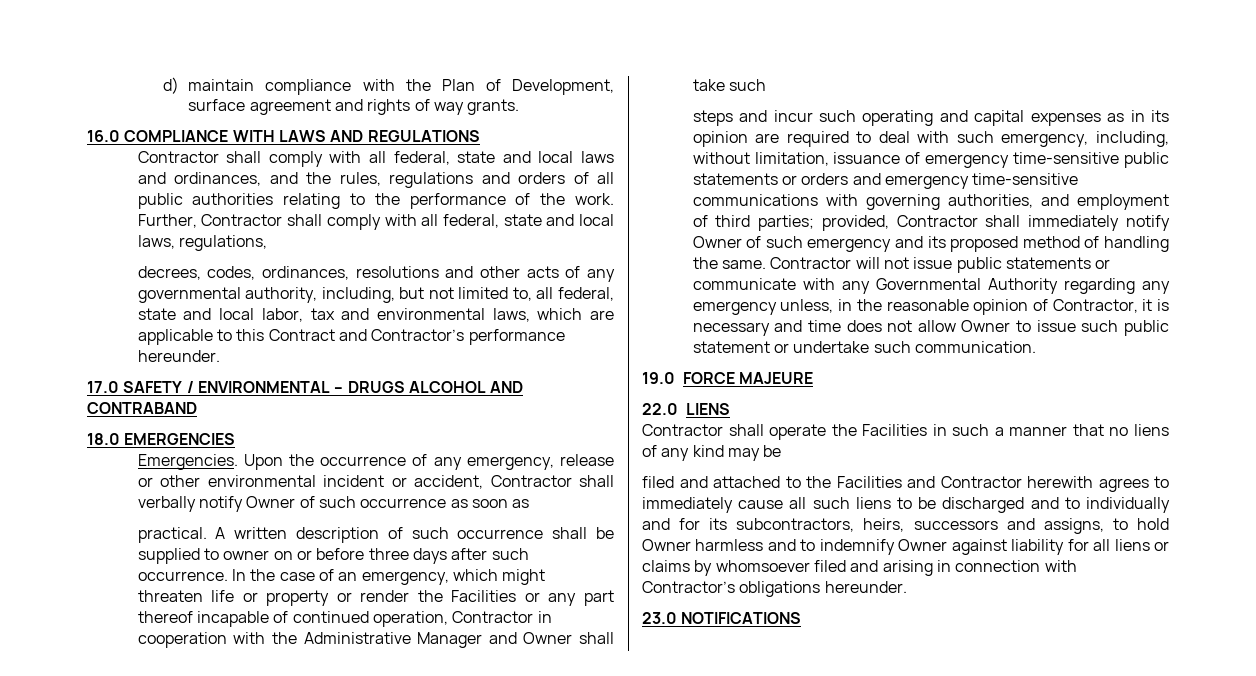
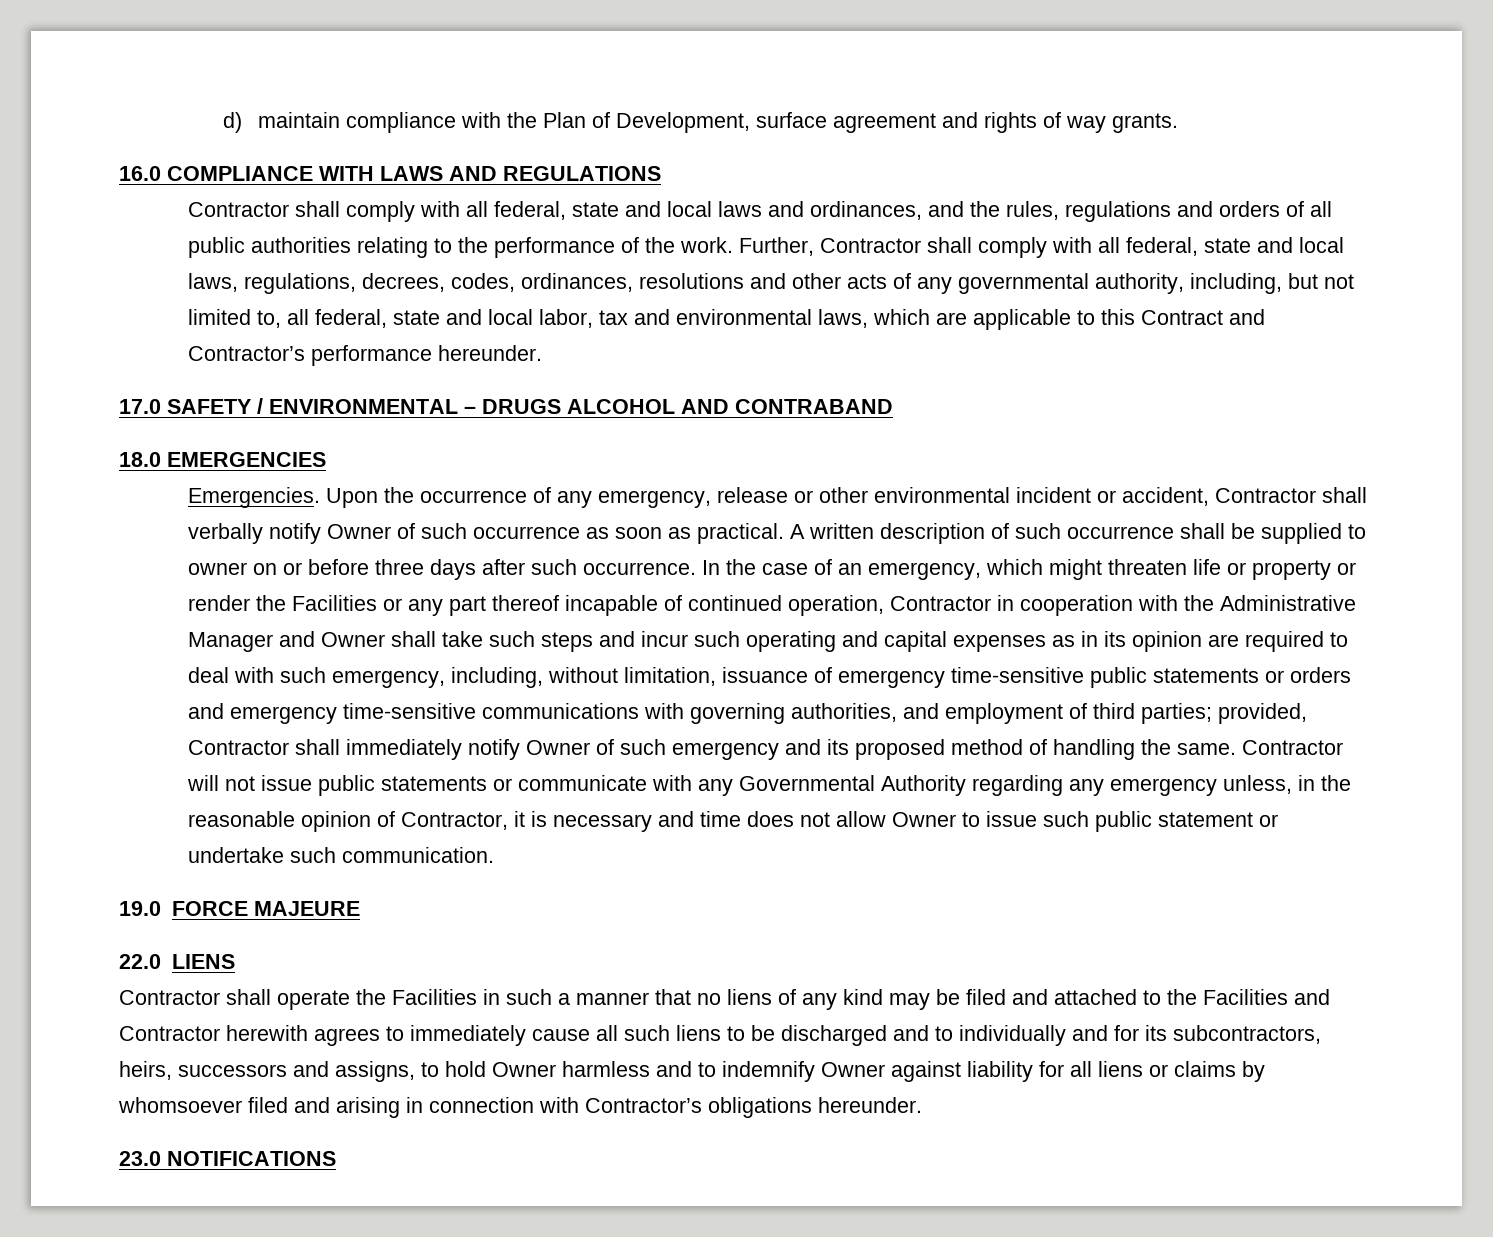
- Further, Contractor shall comply with all federal, state and local laws, regulations,
- decrees, codes, ordinances, resolutions and other acts of any governmental authority, including, but not limited to, all federal, state and local labor, tax and environmental laws, which are applicable to this Contract and Contractor’s performance hereunder.
+ Further, Contractor shall comply with all federal, state and local laws, regulations, decrees, codes, ordinances, resolutions and other acts of any governmental authority, including, but not limited to, all federal, state and local labor, tax and environmental laws, which are applicable to this Contract and Contractor’s performance hereunder.
- Upon the occurrence of any emergency, release or other environmental incident or accident, Contractor shall verbally notify Owner of such occurrence as soon as
- practical.
+ Upon the occurrence of any emergency, release or other environmental incident or accident, Contractor shall verbally notify Owner of such occurrence as soon as practical.
- In the case of an emergency, which might threaten life or property or render the Facilities or any part thereof incapable of continued operation, Contractor in cooperation with the Administrative Manager and Owner shall take such
- steps and incur such operating and capital expenses as in its opinion are required to deal with such emergency, including, without limitation, issuance of emergency time-sensitive public statements or orders and emergency time-sensitive communications with governing authorities, and employment of third parties;
+ In the case of an emergency, which might threaten life or property or render the Facilities or any part thereof incapable of continued operation, Contractor in cooperation with the Administrative Manager and Owner shall take such steps and incur such operating and capital expenses as in its opinion are required to deal with such emergency, including, without limitation, issuance of emergency time-sensitive public statements or orders and emergency time-sensitive communications with governing authorities, and employment of third parties;
- Contractor shall operate the Facilities in such a manner that no liens of any kind may be
- filed and attached to the Facilities and Contractor herewith agrees to immediately cause all such liens to be discharged and to individually and for its subcontractors, heirs, successors and assigns, to hold Owner harmless and to indemnify Owner against liability for all liens or claims by whomsoever filed and arising in connection with Contractor’s obligations hereunder.
+ Contractor shall operate the Facilities in such a manner that no liens of any kind may be filed and attached to the Facilities and Contractor herewith agrees to immediately cause all such liens to be discharged and to individually and for its subcontractors, heirs, successors and assigns, to hold Owner harmless and to indemnify Owner against liability for all liens or claims by whomsoever filed and arising in connection with Contractor’s obligations hereunder.

